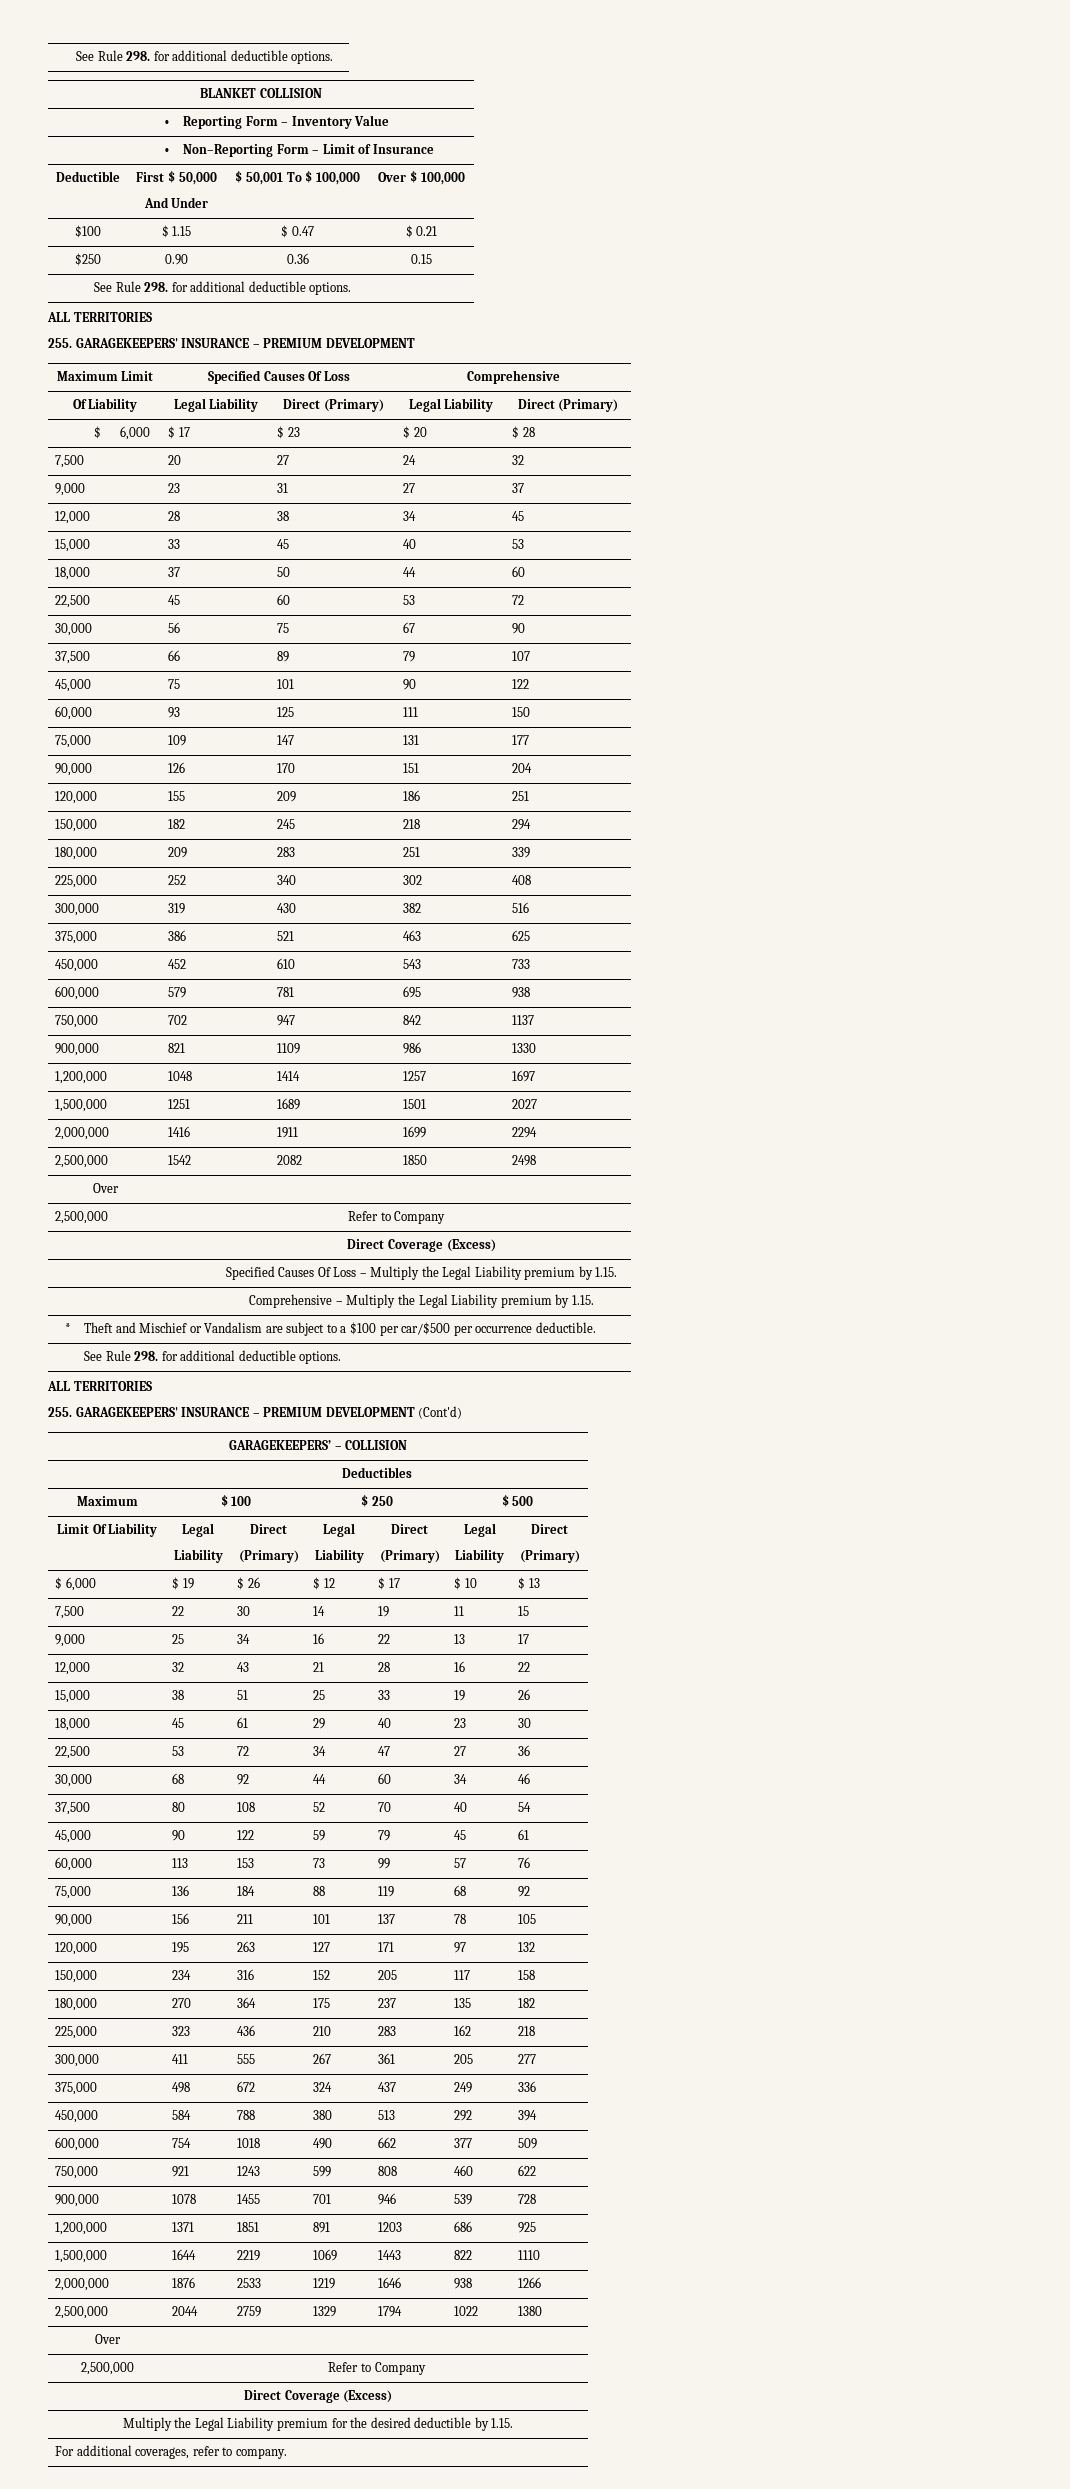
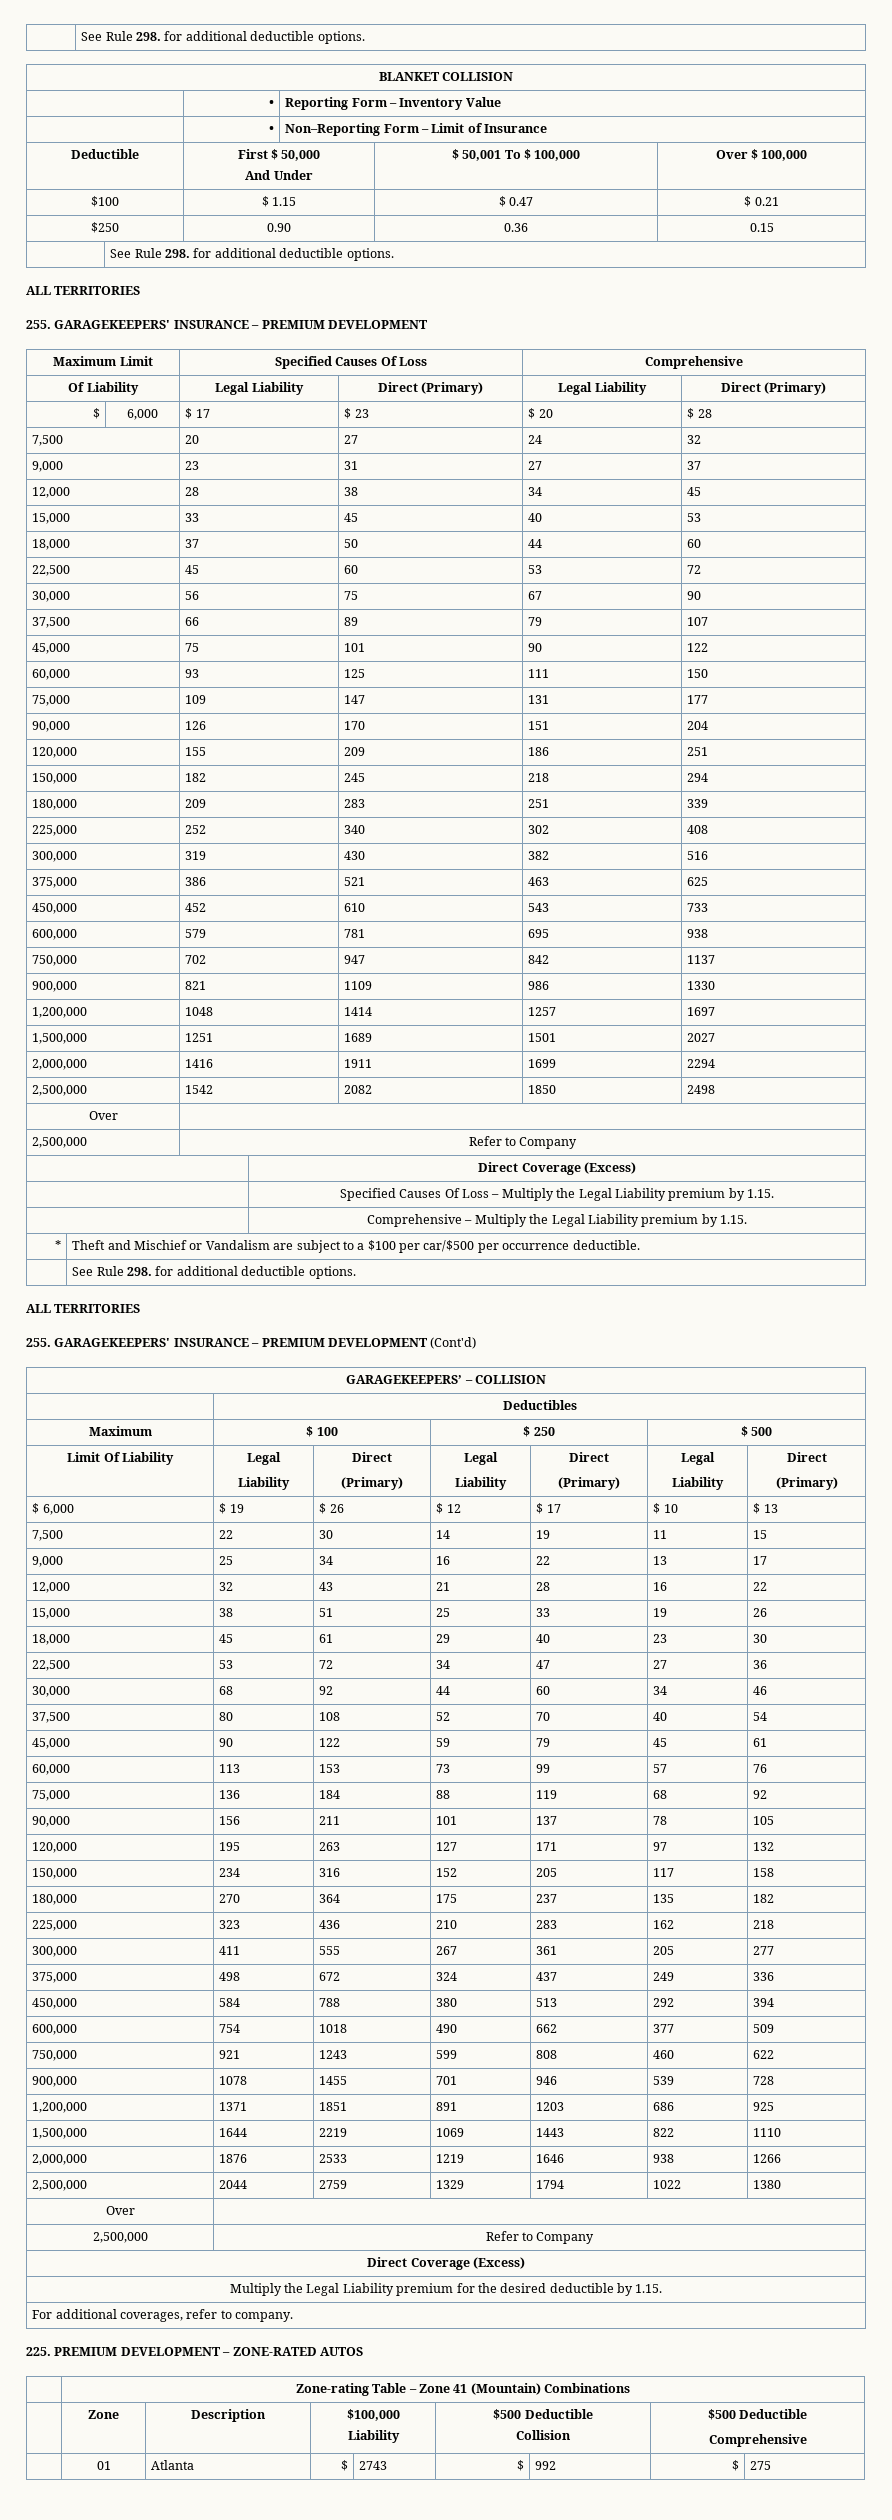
+ 225. PREMIUM DEVELOPMENT – ZONE-RATED AUTOS
+ | Zone-rating Table – Zone 41 (Mountain) Combinations
+ | Zone | Description | $100,000
+ Liability | $500 Deductible
+ Collision | $500 Deductible
+ Comprehensive
+ | 01 | Atlanta | $ | 2743 | $ | 992 | $ | 275

